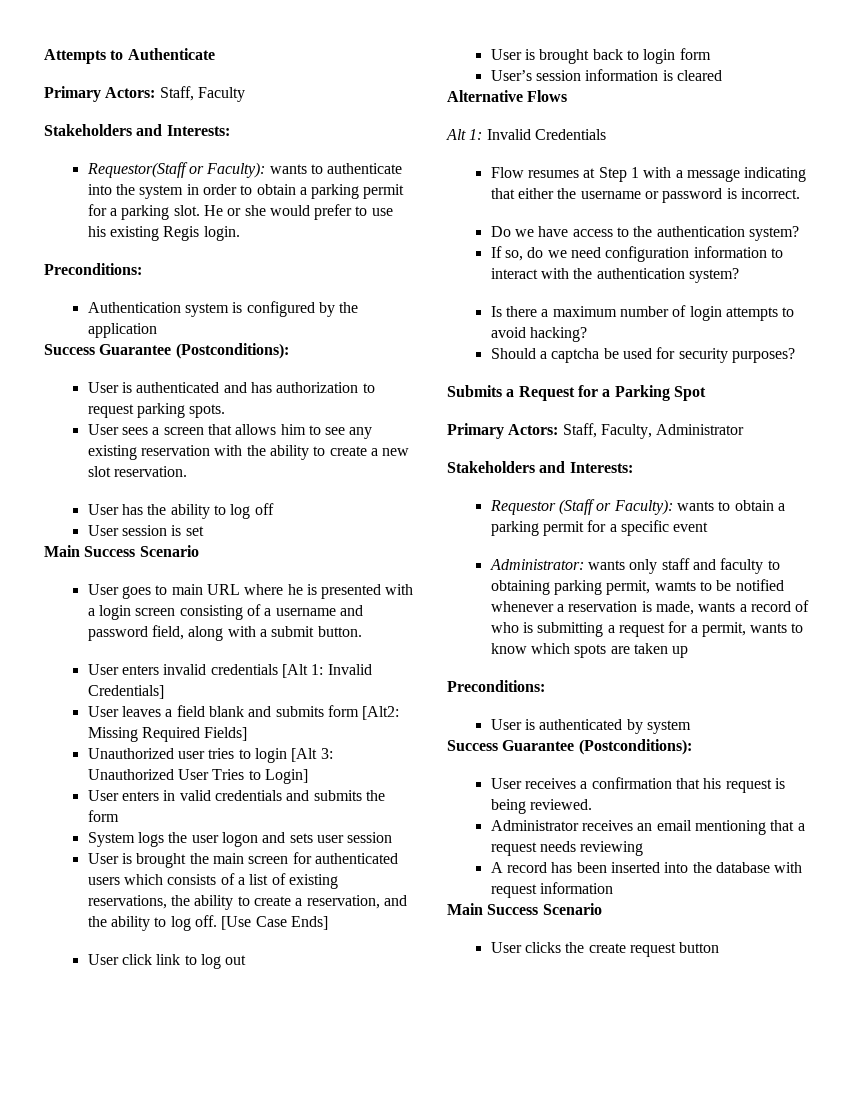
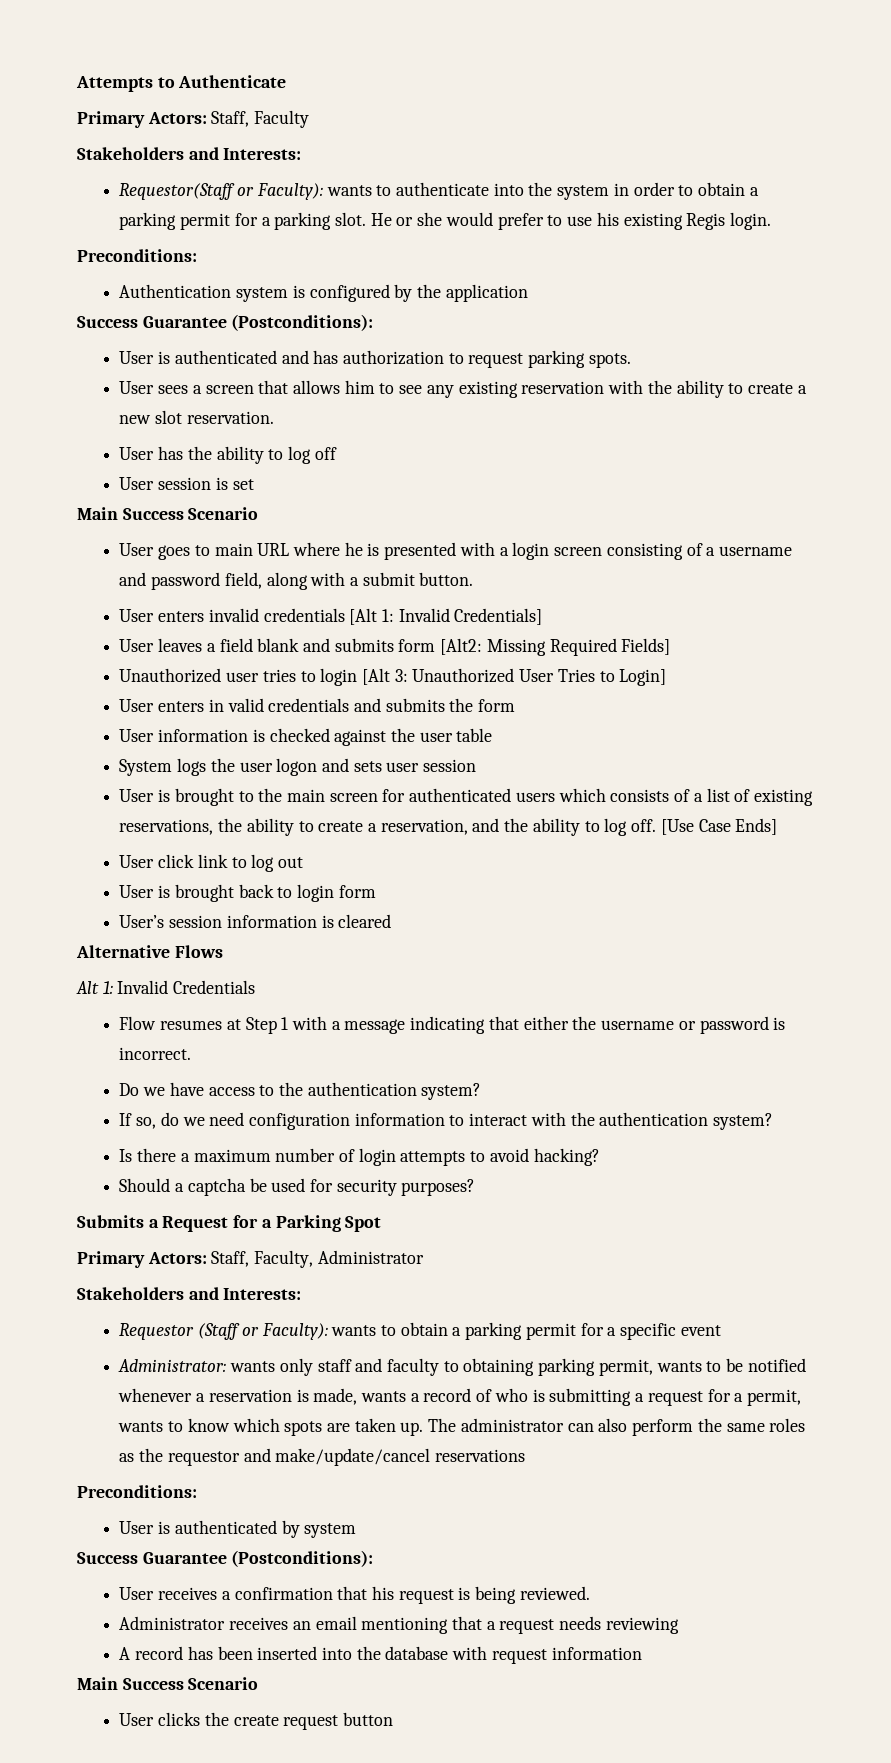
+ User information is checked against the user table
- User is brought the main screen for authenticated users which consists of a list of existing reservations, the ability to create a reservation, and the ability to log off.
+ User is brought to the main screen for authenticated users which consists of a list of existing reservations, the ability to create a reservation, and the ability to log off.
- Administrator: wants only staff and faculty to obtaining parking permit, wamts to be notified whenever a reservation is made, wants a record of who is submitting a request for a permit, wants to know which spots are taken up
+ Administrator: wants only staff and faculty to obtaining parking permit, wants to be notified whenever a reservation is made, wants a record of who is submitting a request for a permit, wants to know which spots are taken up. The administrator can also perform the same roles as the requestor and make/update/cancel reservations

